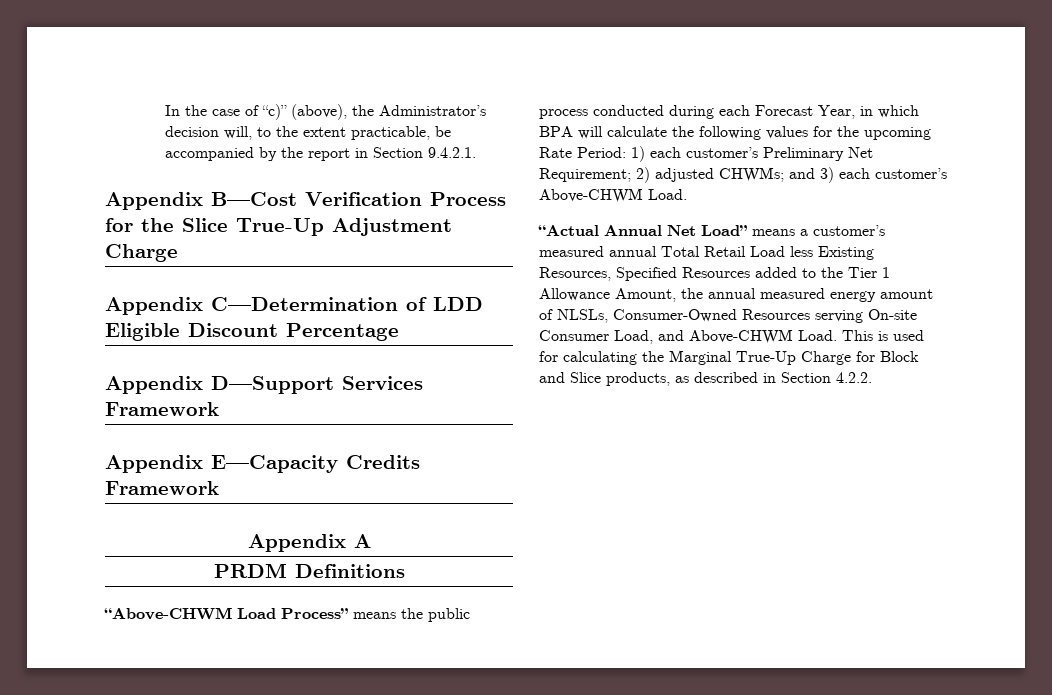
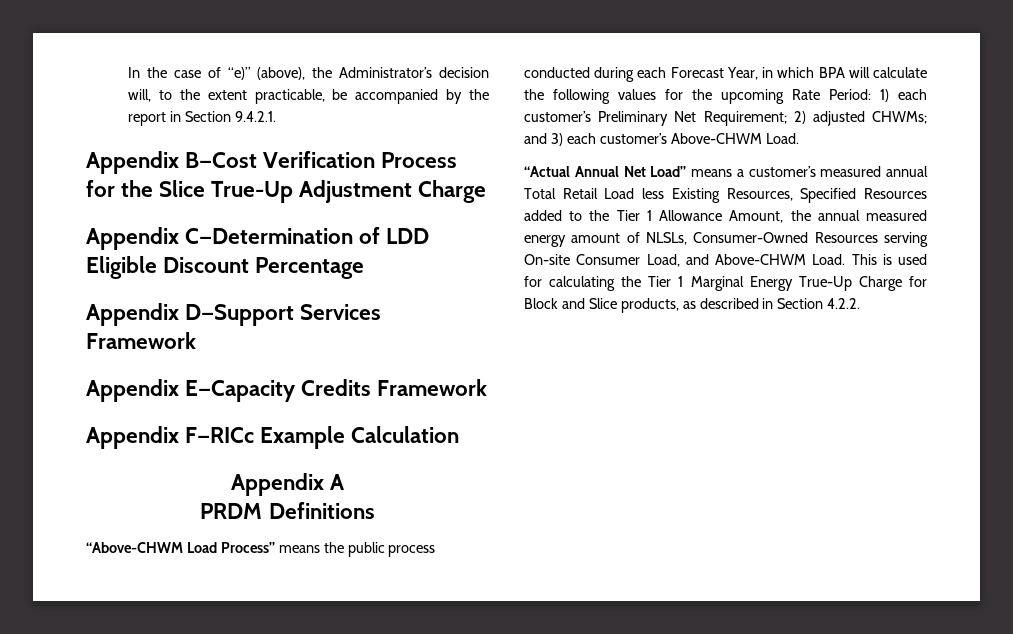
- In the case of “c)” (above), the Administrator’s decision will, to the extent practicable, be accompanied by the report in Section 9.4.2.1.
+ In the case of “e)” (above), the Administrator’s decision will, to the extent practicable, be accompanied by the report in Section 9.4.2.1.
+ Appendix F—RICc Example Calculation
- This is used for calculating the Marginal True-Up Charge for Block and Slice products, as described in Section 4.2.2.
+ This is used for calculating the Tier 1 Marginal Energy True-Up Charge for Block and Slice products, as described in Section 4.2.2.

